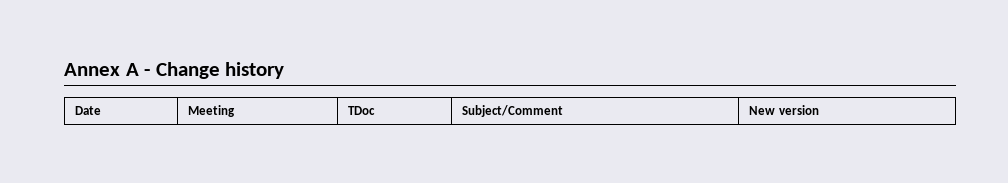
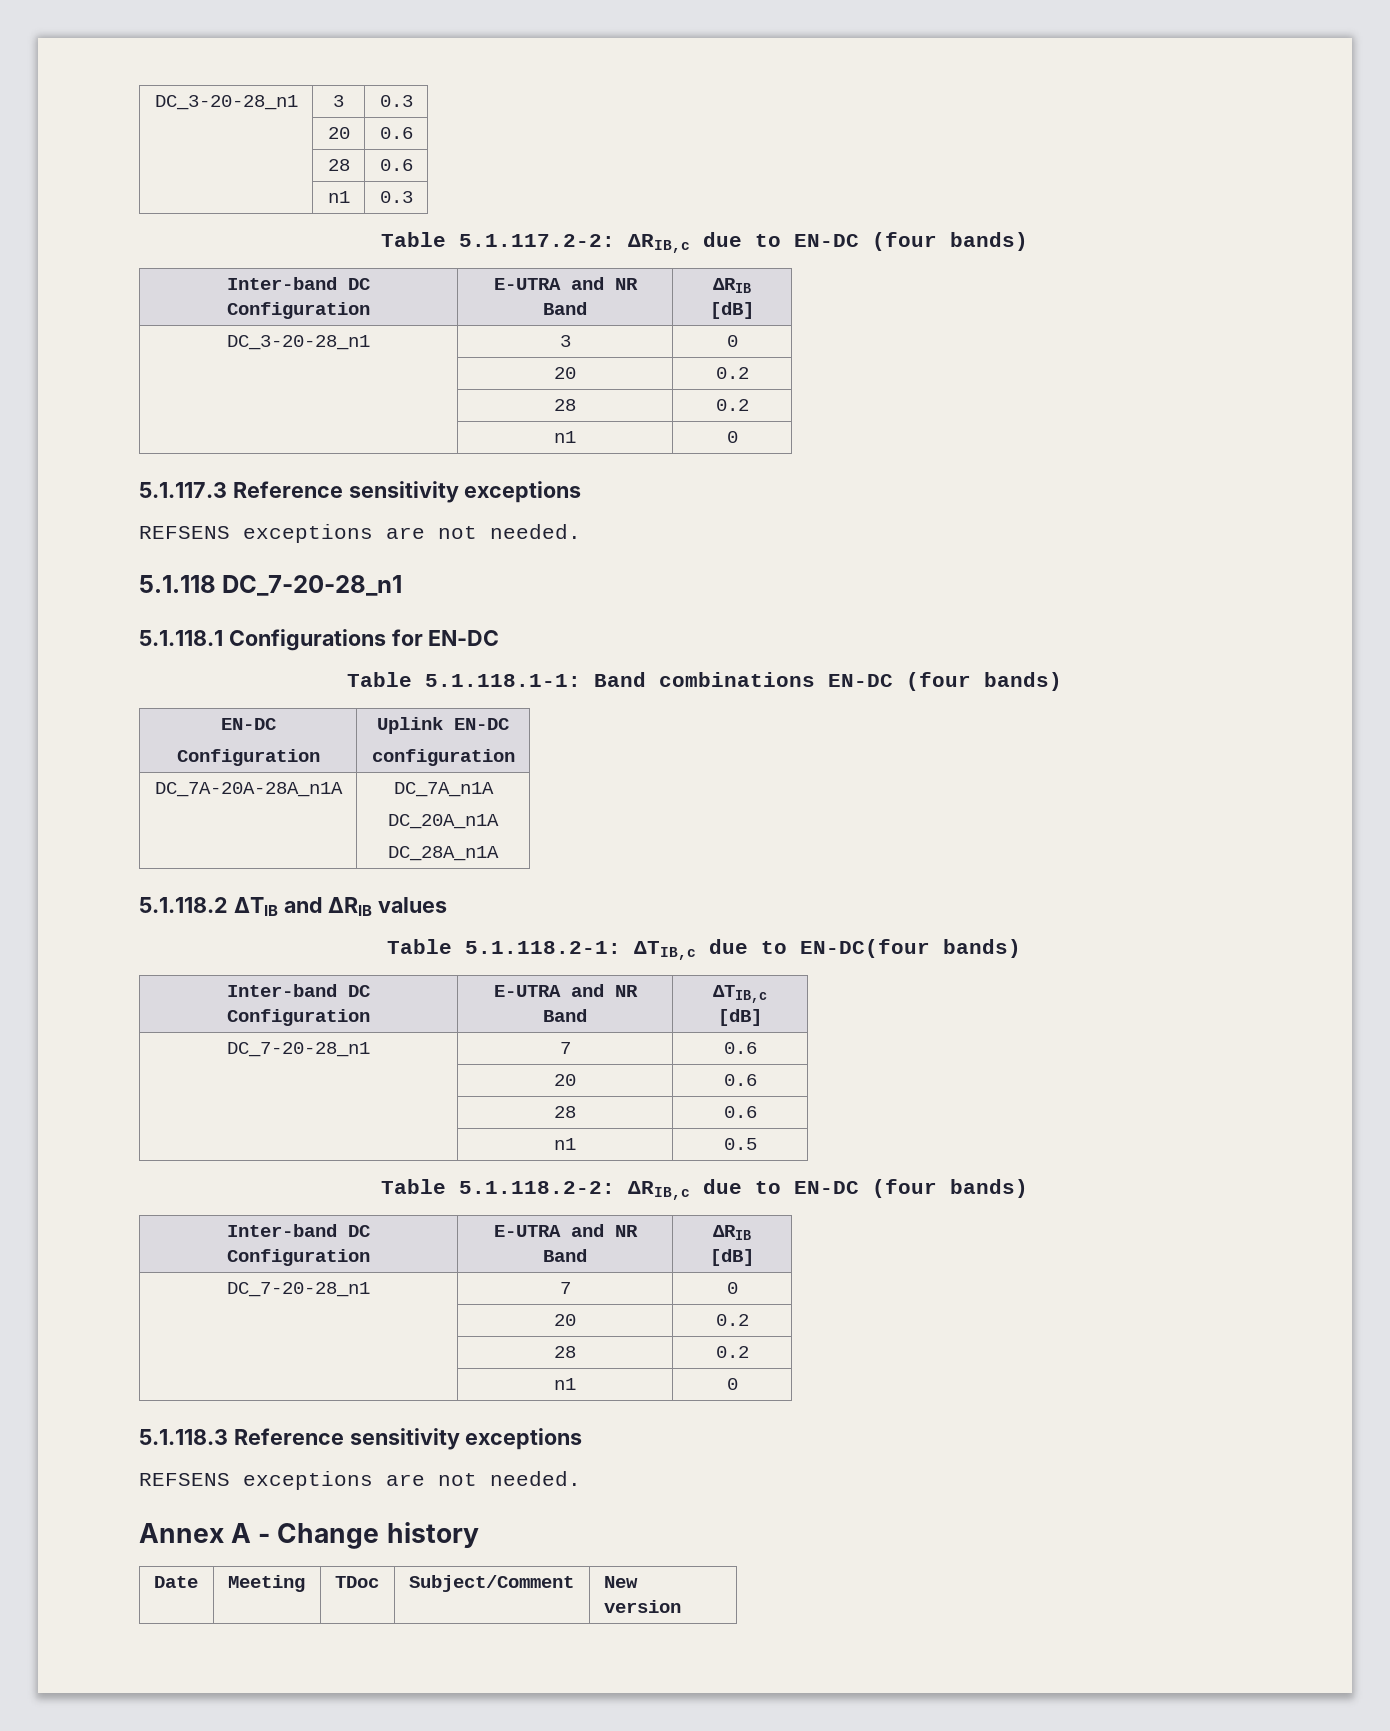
+ DC_3-20-28_n1 | 3 | 0.3
+ | 20 | 0.6
+ | 28 | 0.6
+ | n1 | 0.3
+ Table 5.1.117.2-2: ΔRIB,c due to EN-DC (four bands)
+ Inter-band DC Configuration | E-UTRA and NR Band | ΔRIB [dB]
+ DC_3-20-28_n1 | 3 | 0
+ | 20 | 0.2
+ | 28 | 0.2
+ | n1 | 0
+ 5.1.117.3 Reference sensitivity exceptions
+ REFSENS exceptions are not needed.
+ 5.1.118 DC_7-20-28_n1
+ 5.1.118.1 Configurations for EN-DC
+ Table 5.1.118.1-1: Band combinations EN-DC (four bands)
+ EN-DC
+ Configuration | Uplink EN-DC
+ configuration
+ DC_7A-20A-28A_n1A | DC_7A_n1A
+ DC_20A_n1A
+ DC_28A_n1A
+ 5.1.118.2 ∆TIB and ∆RIB values
+ Table 5.1.118.2-1: ΔTIB,c due to EN-DC(four bands)
+ Inter-band DC Configuration | E-UTRA and NR Band | ΔTIB,c [dB]
+ DC_7-20-28_n1 | 7 | 0.6
+ | 20 | 0.6
+ | 28 | 0.6
+ | n1 | 0.5
+ Table 5.1.118.2-2: ΔRIB,c due to EN-DC (four bands)
+ Inter-band DC Configuration | E-UTRA and NR Band | ΔRIB [dB]
+ DC_7-20-28_n1 | 7 | 0
+ | 20 | 0.2
+ | 28 | 0.2
+ | n1 | 0
+ 5.1.118.3 Reference sensitivity exceptions
+ REFSENS exceptions are not needed.

